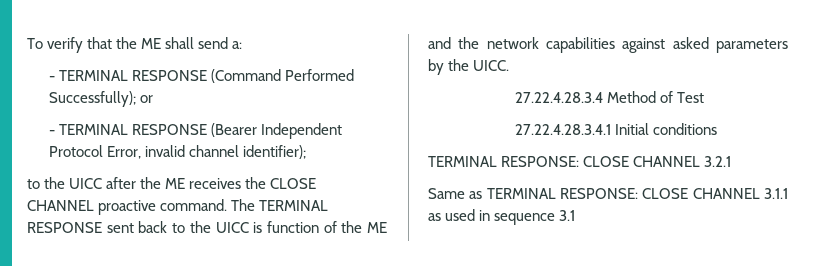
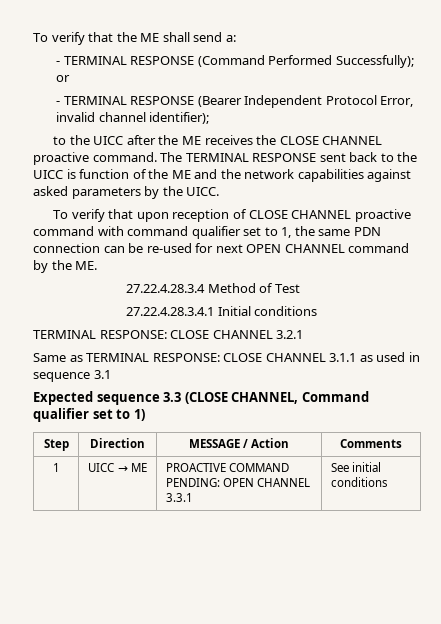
+ To verify that upon reception of CLOSE CHANNEL proactive command with command qualifier set to 1, the same PDN connection can be re-used for next OPEN CHANNEL command by the ME.
+ Expected sequence 3.3 (CLOSE CHANNEL, Command qualifier set to 1)
+ Step | Direction | MESSAGE / Action | Comments
+ 1 | UICC → ME | PROACTIVE COMMAND PENDING: OPEN CHANNEL 3.3.1 | See initial conditions

